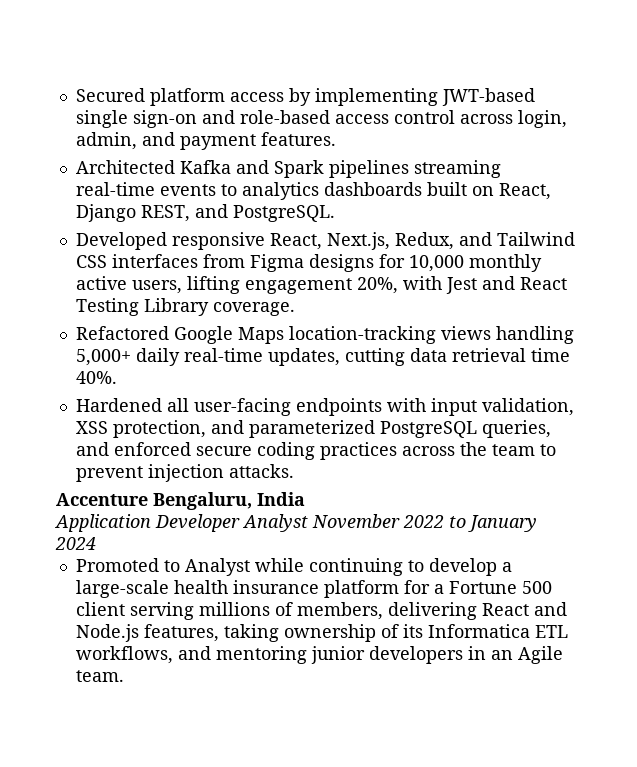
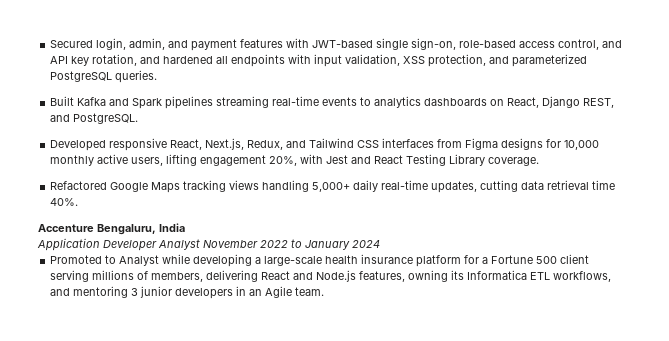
- Secured platform access by implementing JWT-based single sign-on and role-based access control across login, admin, and payment features.
- Architected Kafka and Spark pipelines streaming real-time events to analytics dashboards built on React, Django REST, and PostgreSQL.
+ Secured login, admin, and payment features with JWT-based single sign-on, role-based access control, and API key rotation, and hardened all endpoints with input validation, XSS protection, and parameterized PostgreSQL queries.
+ Built Kafka and Spark pipelines streaming real-time events to analytics dashboards on React, Django REST, and PostgreSQL.
- Refactored Google Maps location-tracking views handling 5,000+ daily real-time updates, cutting data retrieval time 40%.
+ Refactored Google Maps tracking views handling 5,000+ daily real-time updates, cutting data retrieval time 40%.
- Hardened all user-facing endpoints with input validation, XSS protection, and parameterized PostgreSQL queries, and enforced secure coding practices across the team to prevent injection attacks.
- Promoted to Analyst while continuing to develop a large-scale health insurance platform for a Fortune 500 client serving millions of members, delivering React and Node.js features, taking ownership of its Informatica ETL workflows, and mentoring junior developers in an Agile team.
+ Promoted to Analyst while developing a large-scale health insurance platform for a Fortune 500 client serving millions of members, delivering React and Node.js features, owning its Informatica ETL workflows, and mentoring 3 junior developers in an Agile team.

